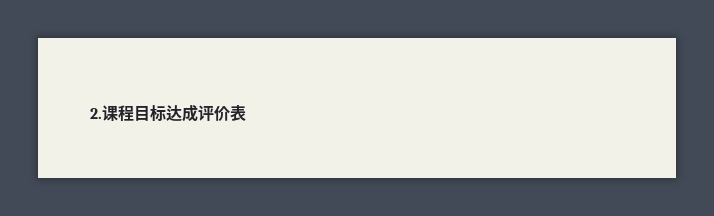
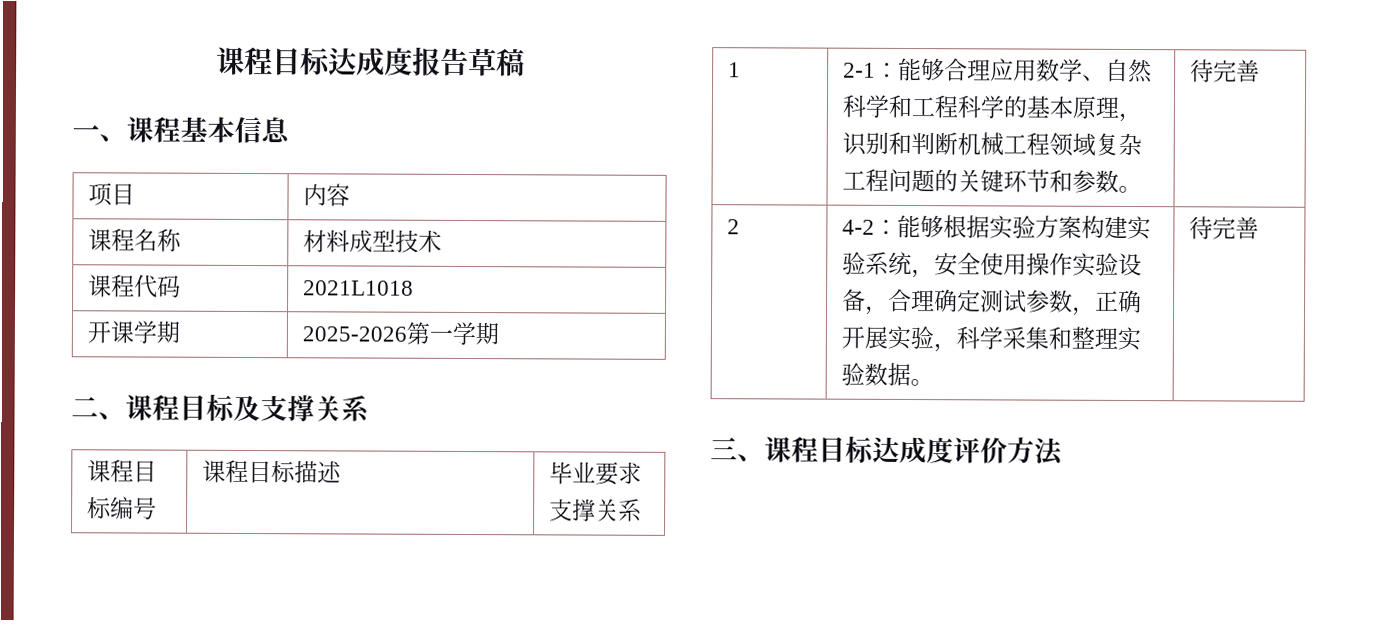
- 2.课程目标达成评价表
+ 课程目标达成度报告草稿
+ 一、课程基本信息
+ 项目 | 内容
+ 课程名称 | 材料成型技术
+ 课程代码 | 2021L1018
+ 开课学期 | 2025-2026第一学期
+ 二、课程目标及支撑关系
+ 课程目标编号 | 课程目标描述 | 毕业要求支撑关系
+ 1 | 2-1：能够合理应用数学、自然科学和工程科学的基本原理，识别和判断机械工程领域复杂工程问题的关键环节和参数。 | 待完善
+ 2 | 4-2：能够根据实验方案构建实验系统，安全使用操作实验设备，合理确定测试参数，正确开展实验，科学采集和整理实验数据。 | 待完善
+ 三、课程目标达成度评价方法

